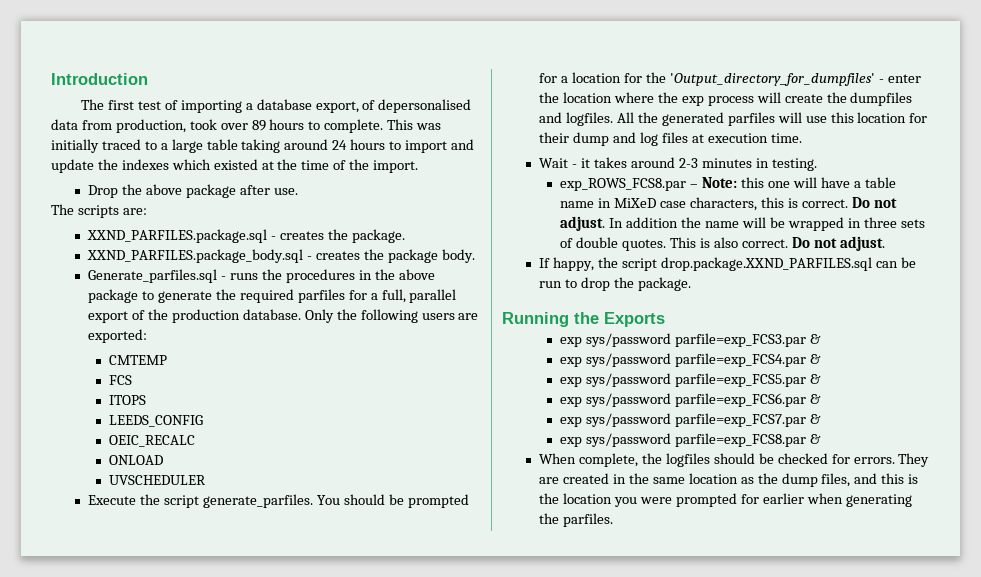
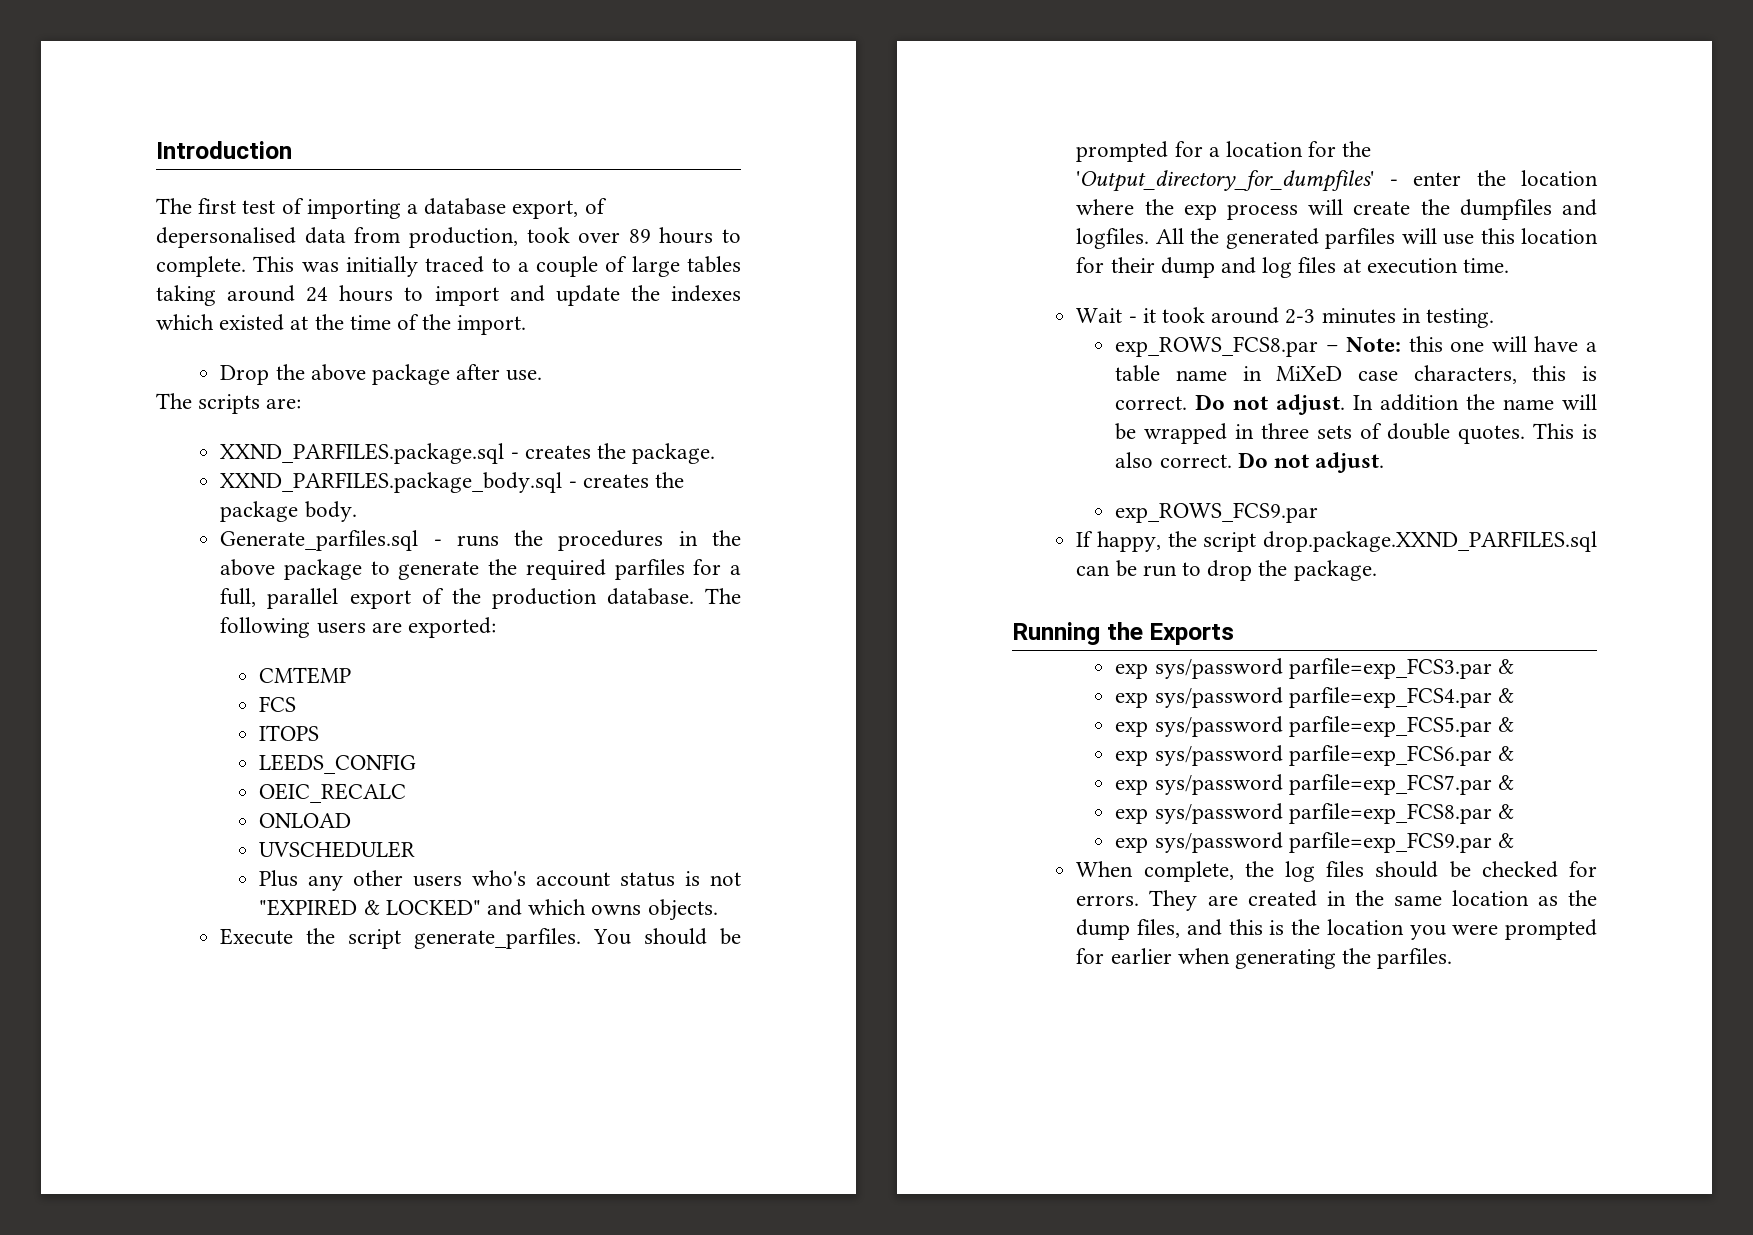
- This was initially traced to a large table taking around 24 hours to import and update the indexes which existed at the time of the import.
+ This was initially traced to a couple of large tables taking around 24 hours to import and update the indexes which existed at the time of the import.
- Only the following users are exported:
+ The following users are exported:
+ Plus any other users who's account status is not "EXPIRED & LOCKED" and which owns objects.
- Wait - it takes around 2-3 minutes in testing.
+ Wait - it took around 2-3 minutes in testing.
+ exp_ROWS_FCS9.par
+ exp sys/password parfile=exp_FCS9.par &
- When complete, the logfiles should be checked for errors.
+ When complete, the log files should be checked for errors.

